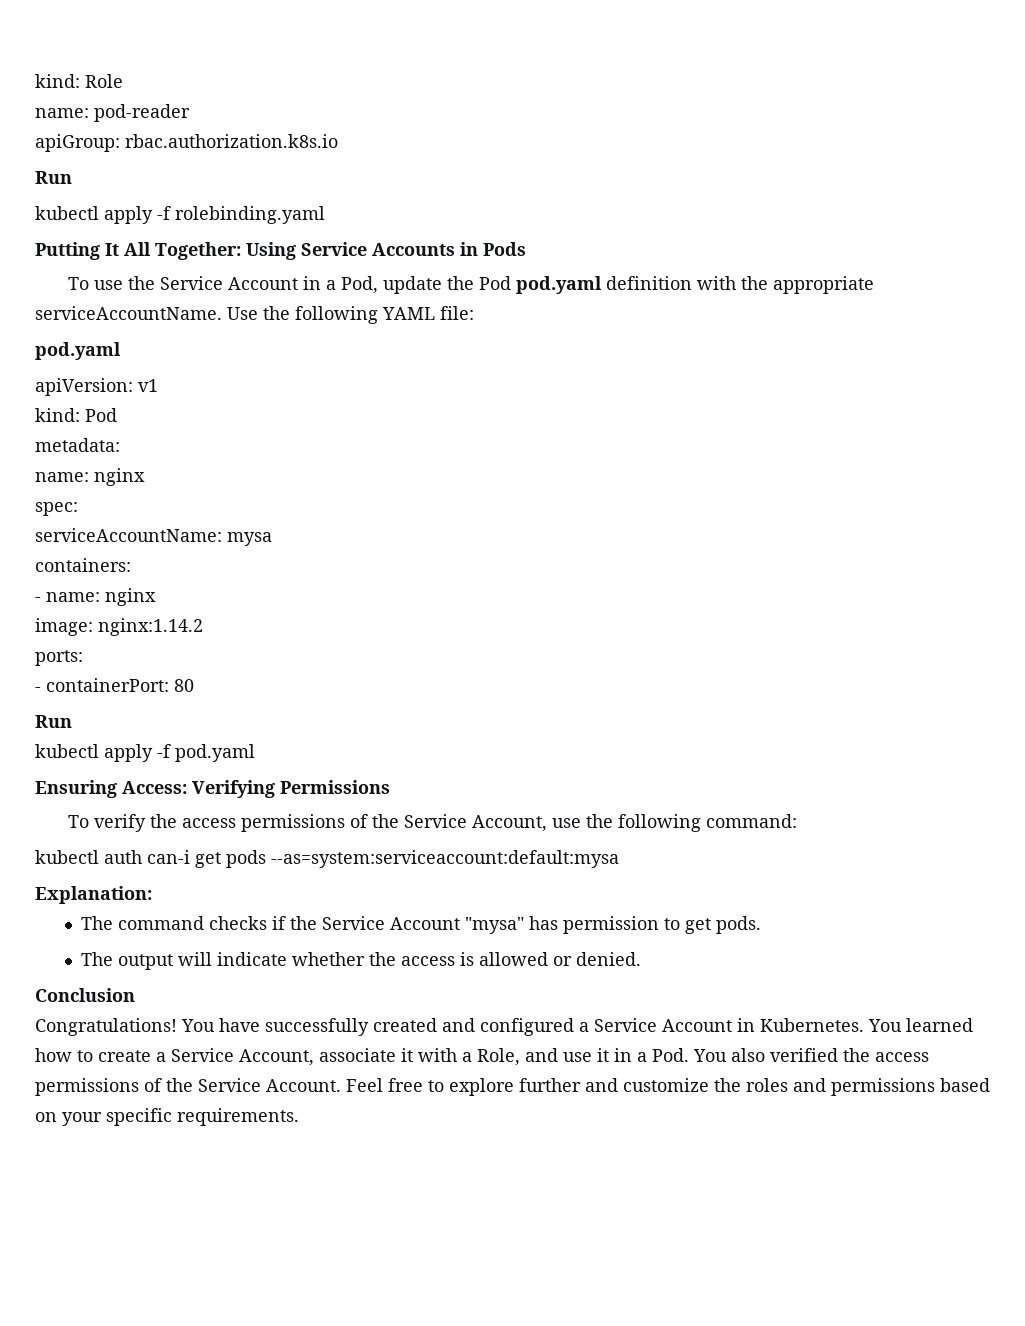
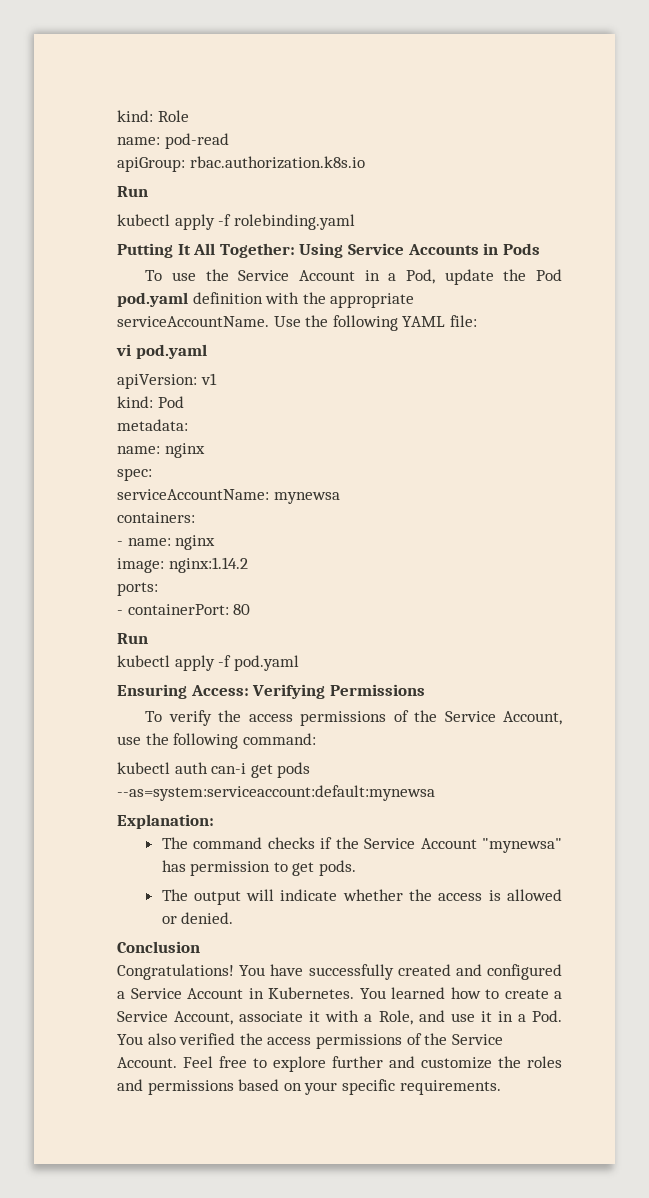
- name: pod-reader
+ name: pod-read
  Use the following YAML file:
- pod.yaml
+ vi pod.yaml
- serviceAccountName: mysa
+ serviceAccountName: mynewsa
- kubectl auth can-i get pods --as=system:serviceaccount:default:mysa
+ kubectl auth can-i get pods --as=system:serviceaccount:default:mynewsa
- The command checks if the Service Account "mysa" has permission to get pods.
+ The command checks if the Service Account "mynewsa" has permission to get pods.

